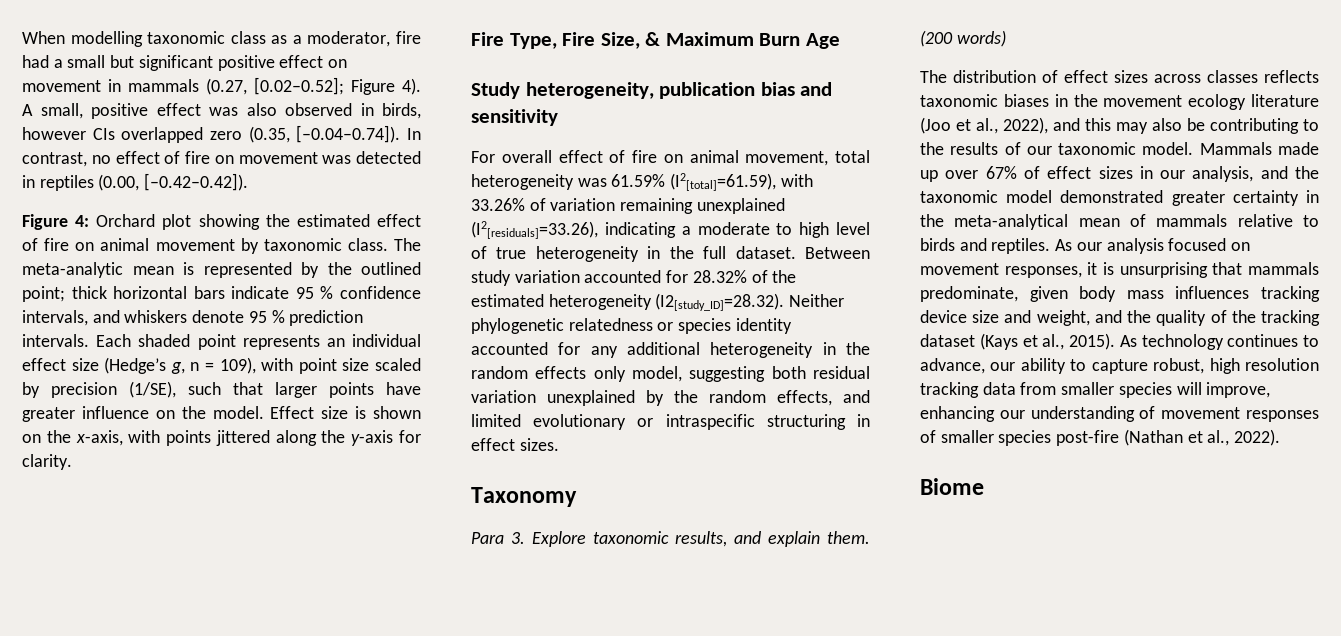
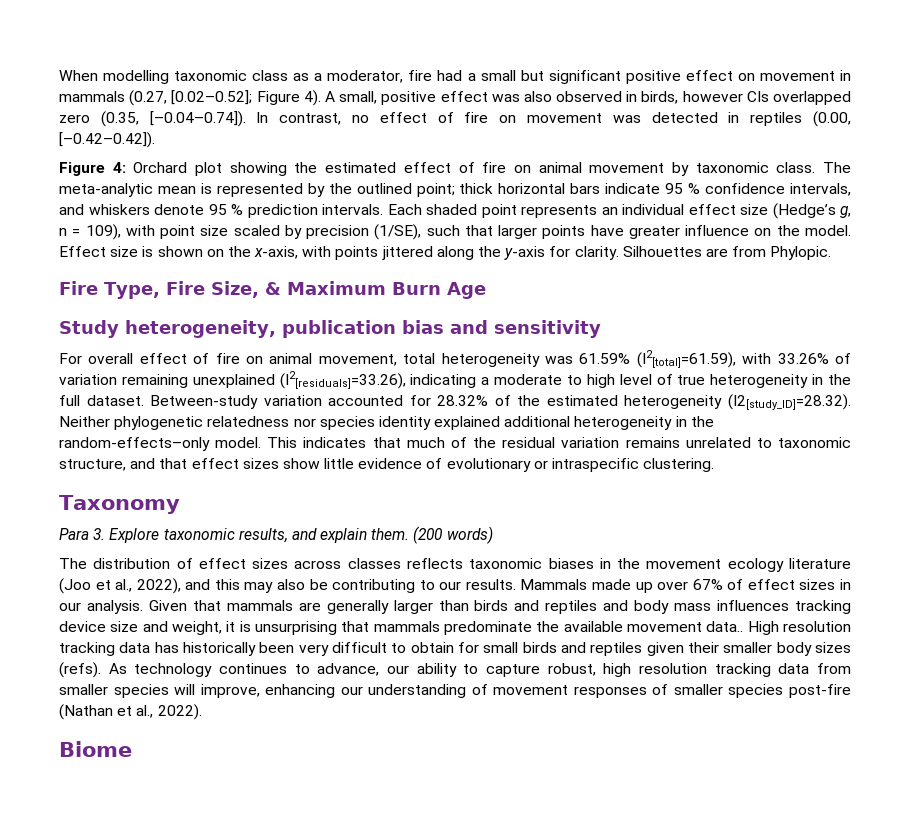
+ Silhouettes are from Phylopic.
- Between study variation accounted for 28.32% of the estimated heterogeneity (I2[study_ID]=28.32). Neither phylogenetic relatedness or species identity accounted for any additional heterogeneity in the random effects only model, suggesting both residual variation unexplained by the random effects, and limited evolutionary or intraspecific structuring in effect sizes.
+ Between-study variation accounted for 28.32% of the estimated heterogeneity (I2[study_ID]=28.32). Neither phylogenetic relatedness nor species identity explained additional heterogeneity in the random-effects–only model. This indicates that much of the residual variation remains unrelated to taxonomic structure, and that effect sizes show little evidence of evolutionary or intraspecific clustering.
- The distribution of effect sizes across classes reflects taxonomic biases in the movement ecology literature (Joo et al., 2022), and this may also be contributing to the results of our taxonomic model.
+ The distribution of effect sizes across classes reflects taxonomic biases in the movement ecology literature (Joo et al., 2022), and this may also be contributing to our results.
- Mammals made up over 67% of effect sizes in our analysis, and the taxonomic model demonstrated greater certainty in the meta-analytical mean of mammals relative to birds and reptiles. As our analysis focused on movement responses, it is unsurprising that mammals predominate, given body mass influences tracking device size and weight, and the quality of the tracking dataset (Kays et al., 2015).
+ Mammals made up over 67% of effect sizes in our analysis. Given that mammals are generally larger than birds and reptiles and body mass influences tracking device size and weight, it is unsurprising that mammals predominate the available movement data.. High resolution tracking data has historically been very difficult to obtain for small birds and reptiles given their smaller body sizes (refs).

